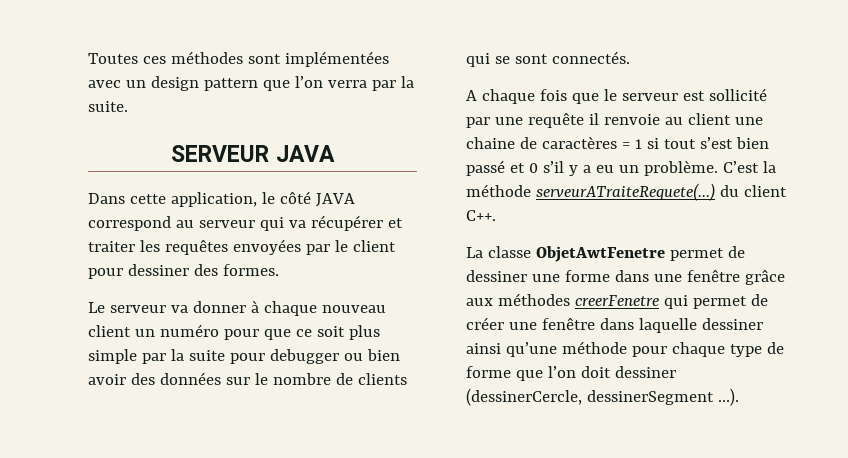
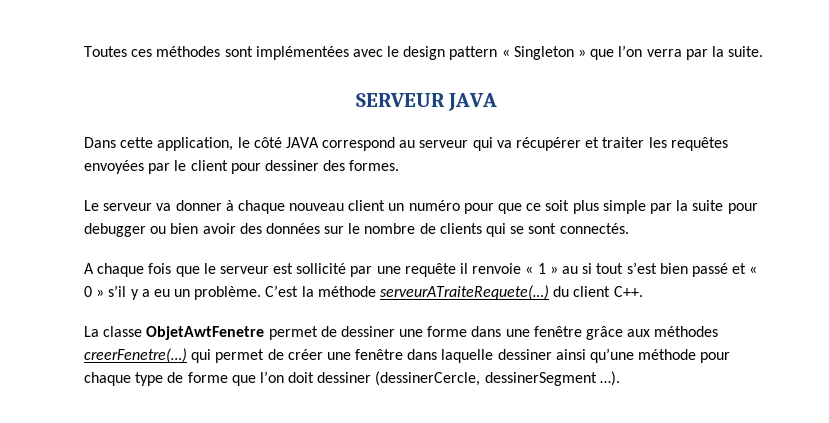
- Toutes ces méthodes sont implémentées avec un design pattern que l’on verra par la suite.
+ Toutes ces méthodes sont implémentées avec le design pattern « Singleton » que l’on verra par la suite.
- A chaque fois que le serveur est sollicité par une requête il renvoie au client une chaine de caractères = 1 si tout s’est bien passé et 0 s’il y a eu un problème.
+ A chaque fois que le serveur est sollicité par une requête il renvoie « 1 » au si tout s’est bien passé et « 0 » s’il y a eu un problème.
- La classe ObjetAwtFenetre permet de dessiner une forme dans une fenêtre grâce aux méthodes creerFenetre qui permet de créer une fenêtre dans laquelle dessiner ainsi qu’une méthode pour chaque type de forme que l’on doit dessiner (dessinerCercle, dessinerSegment …).
+ La classe ObjetAwtFenetre permet de dessiner une forme dans une fenêtre grâce aux méthodes creerFenetre(…) qui permet de créer une fenêtre dans laquelle dessiner ainsi qu’une méthode pour chaque type de forme que l’on doit dessiner (dessinerCercle, dessinerSegment …).

